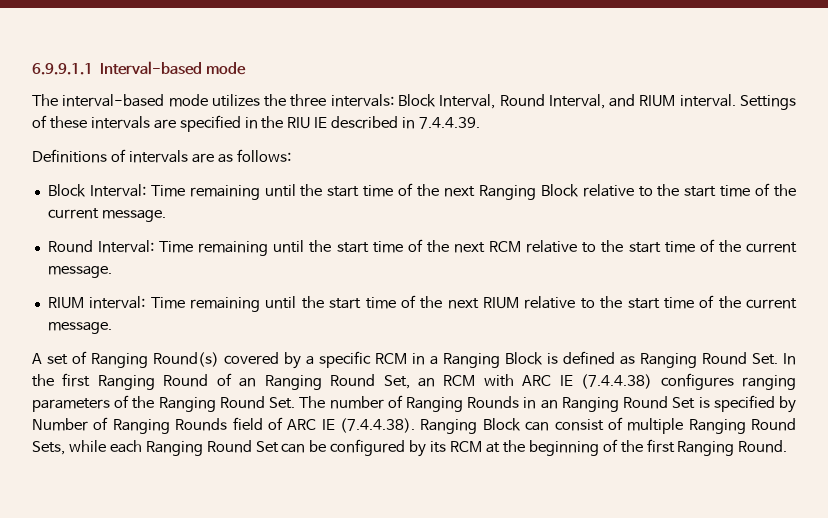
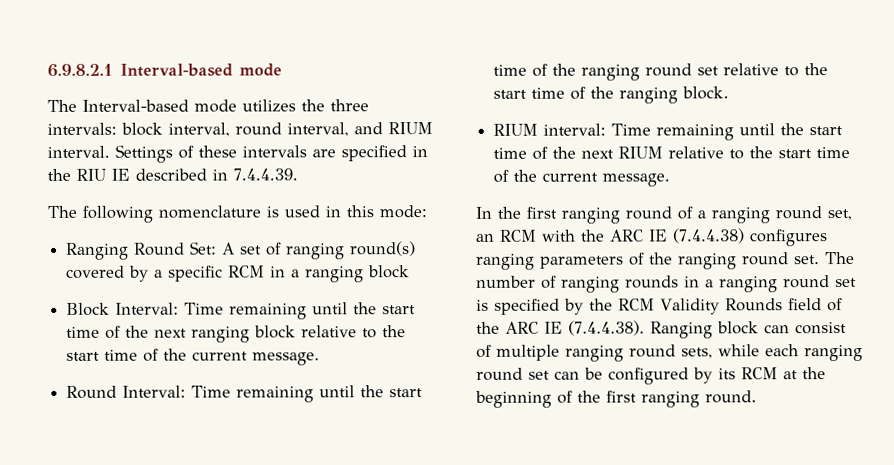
- 6.9.9.1.1 Interval-based mode
+ 6.9.8.2.1 Interval-based mode
- The interval-based mode utilizes the three intervals: Block Interval, Round Interval, and RIUM interval.
+ The Interval-based mode utilizes the three intervals: block interval, round interval, and RIUM interval.
- Definitions of intervals are as follows:
+ The following nomenclature is used in this mode:
+ Ranging Round Set: A set of ranging round(s) covered by a specific RCM in a ranging block
- Block Interval: Time remaining until the start time of the next Ranging Block relative to the start time of the current message.
+ Block Interval: Time remaining until the start time of the next ranging block relative to the start time of the current message.
- Round Interval: Time remaining until the start time of the next RCM relative to the start time of the current message.
+ Round Interval: Time remaining until the start time of the ranging round set relative to the start time of the ranging block.
- A set of Ranging Round(s) covered by a specific RCM in a Ranging Block is defined as Ranging Round Set. In the first Ranging Round of an Ranging Round Set, an RCM with ARC IE (7.4.4.38) configures ranging parameters of the Ranging Round Set. The number of Ranging Rounds in an Ranging Round Set is specified by Number of Ranging Rounds field of ARC IE (7.4.4.38). Ranging Block can consist of multiple Ranging Round Sets, while each Ranging Round Set can be configured by its RCM at the beginning of the first Ranging Round.
+ In the first ranging round of a ranging round set, an RCM with the ARC IE (7.4.4.38) configures ranging parameters of the ranging round set. The number of ranging rounds in a ranging round set is specified by the RCM Validity Rounds field of the ARC IE (7.4.4.38). Ranging block can consist of multiple ranging round sets, while each ranging round set can be configured by its RCM at the beginning of the first ranging round.

